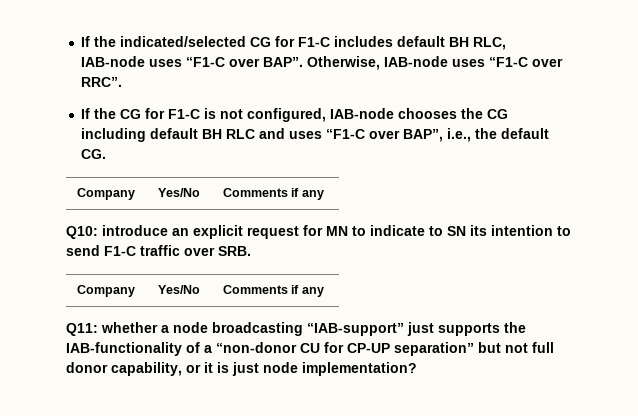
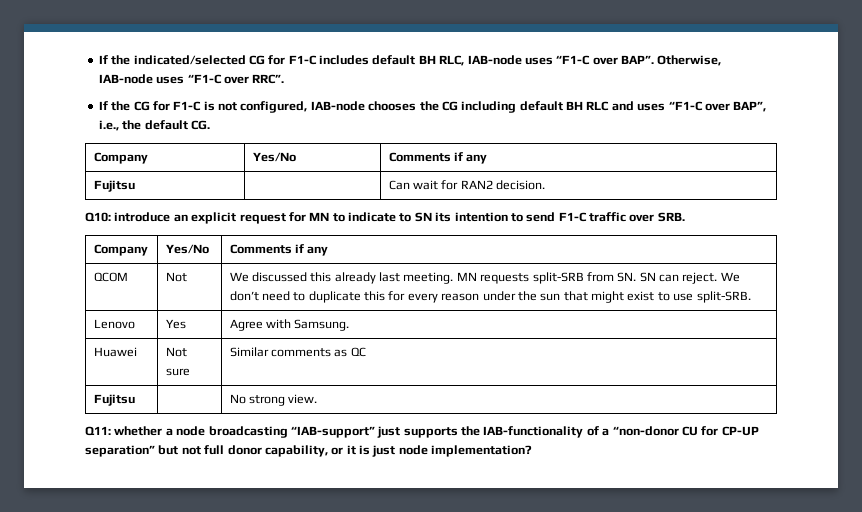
+ Fujitsu | | Can wait for RAN2 decision.
+ QCOM | Not | We discussed this already last meeting. MN requests split-SRB from SN. SN can reject. We don’t need to duplicate this for every reason under the sun that might exist to use split-SRB.
+ Lenovo | Yes | Agree with Samsung.
+ Huawei | Not sure | Similar comments as QC
+ Fujitsu | | No strong view.

